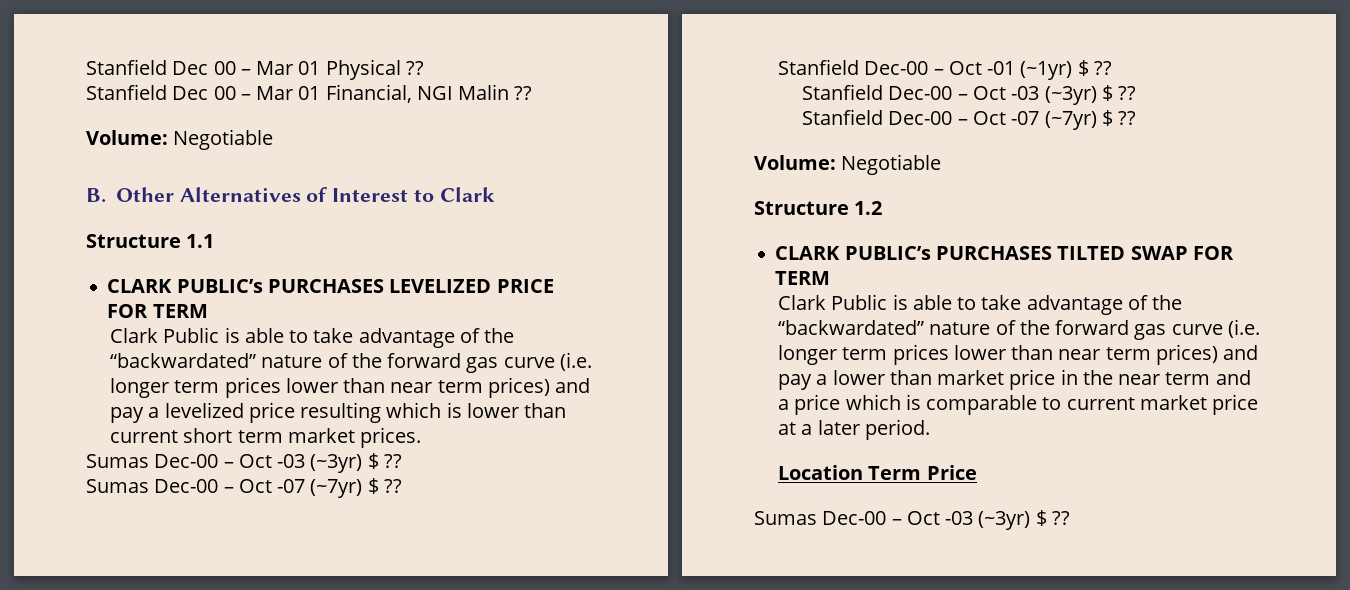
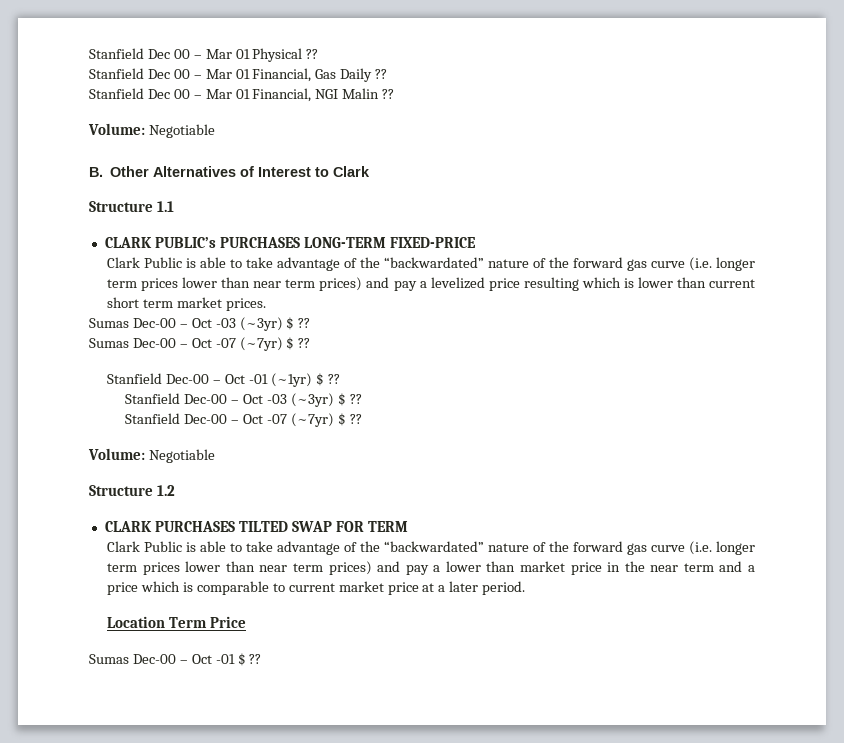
+ Stanfield Dec 00 – Mar 01 Financial, Gas Daily ??
- CLARK PUBLIC’s PURCHASES LEVELIZED PRICE FOR TERM
+ CLARK PUBLIC’s PURCHASES LONG-TERM FIXED-PRICE
- CLARK PUBLIC’s PURCHASES TILTED SWAP FOR TERM
+ CLARK PURCHASES TILTED SWAP FOR TERM
  Location Term Price
- Sumas Dec-00 – Oct -03 (~3yr) $ ??
+ Sumas Dec-00 – Oct -01 $ ??

